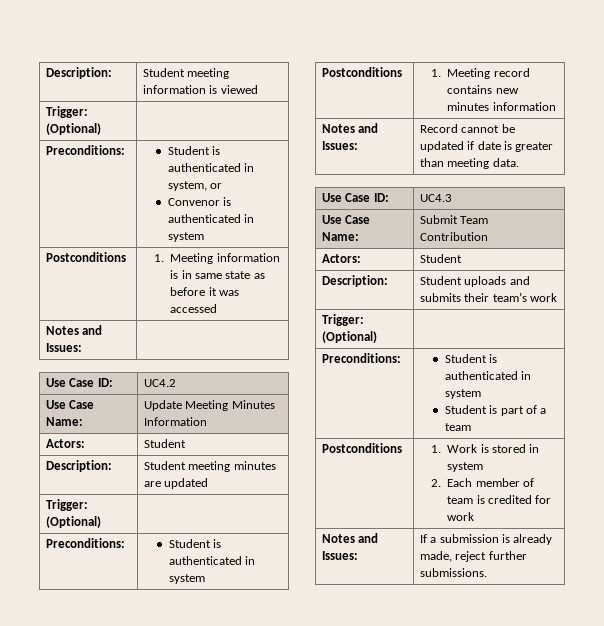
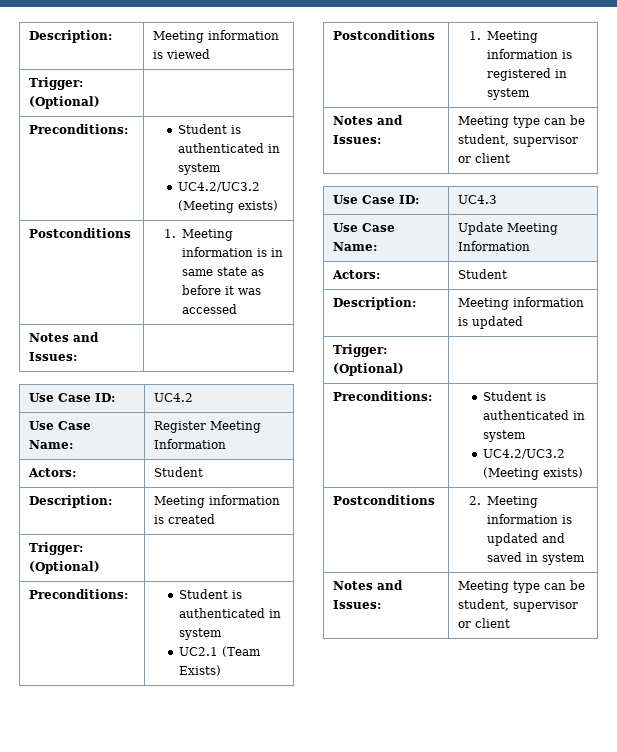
- Description: | Student meeting information is viewed
+ Description: | Meeting information is viewed
  Trigger: (Optional) |
- Preconditions: | Student is authenticated in system, or
- Convenor is authenticated in system
+ Preconditions: | Student is authenticated in system
+ UC4.2/UC3.2 (Meeting exists)
- Use Case Name: | Update Meeting Minutes Information
+ Use Case Name: | Register Meeting Information
  Actors: | Student
- Description: | Student meeting minutes are updated
+ Description: | Meeting information is created
  Trigger: (Optional) |
  Preconditions: | Student is authenticated in system
- Postconditions | 1. Meeting record contains new minutes information
- Notes and Issues: | Record cannot be updated if date is greater than meeting data.
+ UC2.1 (Team Exists)
+ Postconditions | 1. Meeting information is registered in system
+ Notes and Issues: | Meeting type can be student, supervisor or client
  Use Case ID: | UC4.3
- Use Case Name: | Submit Team Contribution
+ Use Case Name: | Update Meeting Information
  Actors: | Student
- Description: | Student uploads and submits their team’s work
+ Description: | Meeting information is updated
  Trigger: (Optional) |
  Preconditions: | Student is authenticated in system
- Student is part of a team
- Postconditions | 1. Work is stored in system
- 2. Each member of team is credited for work
- Notes and Issues: | If a submission is already made, reject further submissions.
+ UC4.2/UC3.2 (Meeting exists)
+ Postconditions | 2. Meeting information is updated and saved in system
+ Notes and Issues: | Meeting type can be student, supervisor or client

